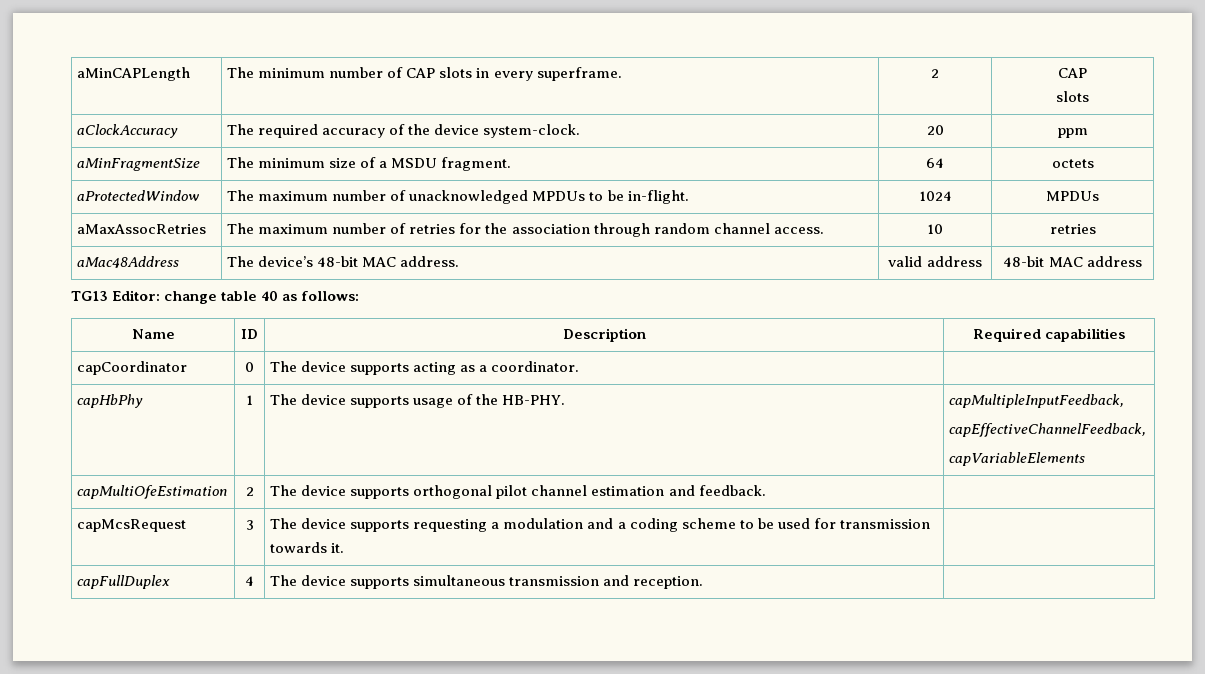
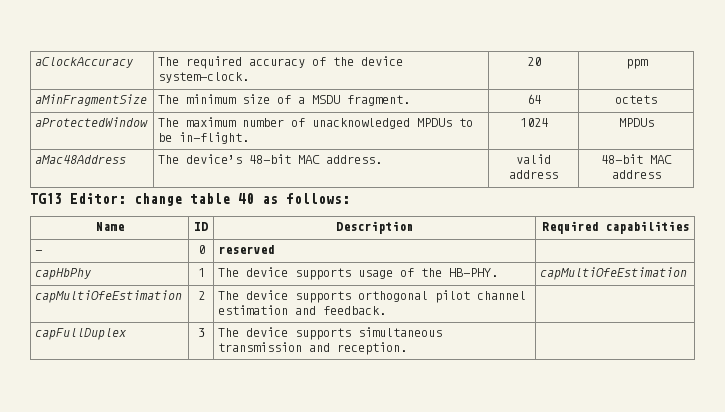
- aMinCAPLength | The minimum number of CAP slots in every superframe. | 2 | CAP
- slots
- aMaxAssocRetries | The maximum number of retries for the association through random channel access. | 10 | retries
- capCoordinator | 0 | The device supports acting as a coordinator. |
+ - | 0 | reserved |
- capHbPhy | 1 | The device supports usage of the HB-PHY. | capMultipleInputFeedback,
- capEffectiveChannelFeedback,
- capVariableElements
+ capHbPhy | 1 | The device supports usage of the HB-PHY. | capMultiOfeEstimation
- capMcsRequest | 3 | The device supports requesting a modulation and a coding scheme to be used for transmission towards it. |
- capFullDuplex | 4 | The device supports simultaneous transmission and reception. |
+ capFullDuplex | 3 | The device supports simultaneous transmission and reception. |

